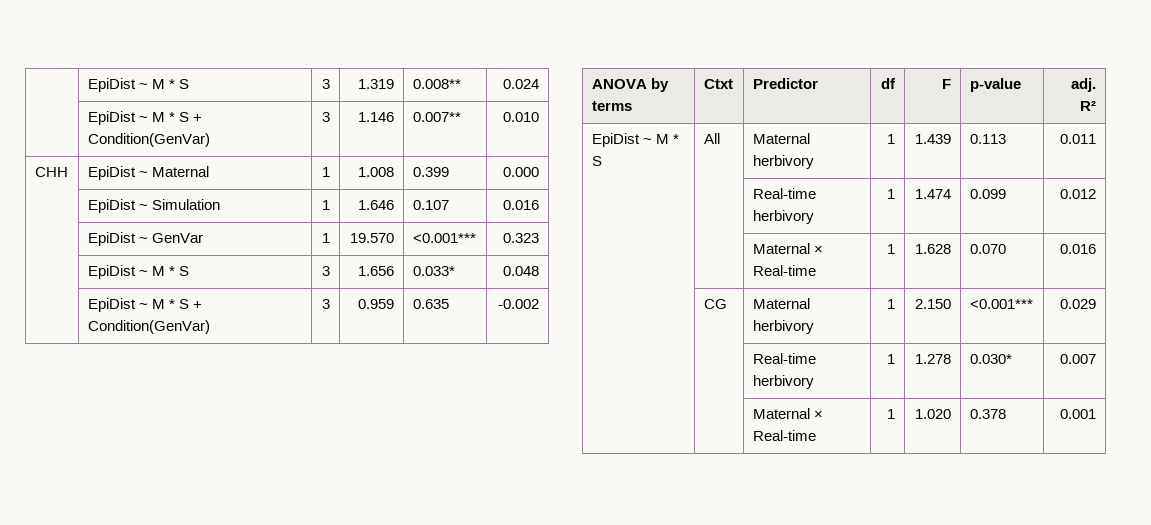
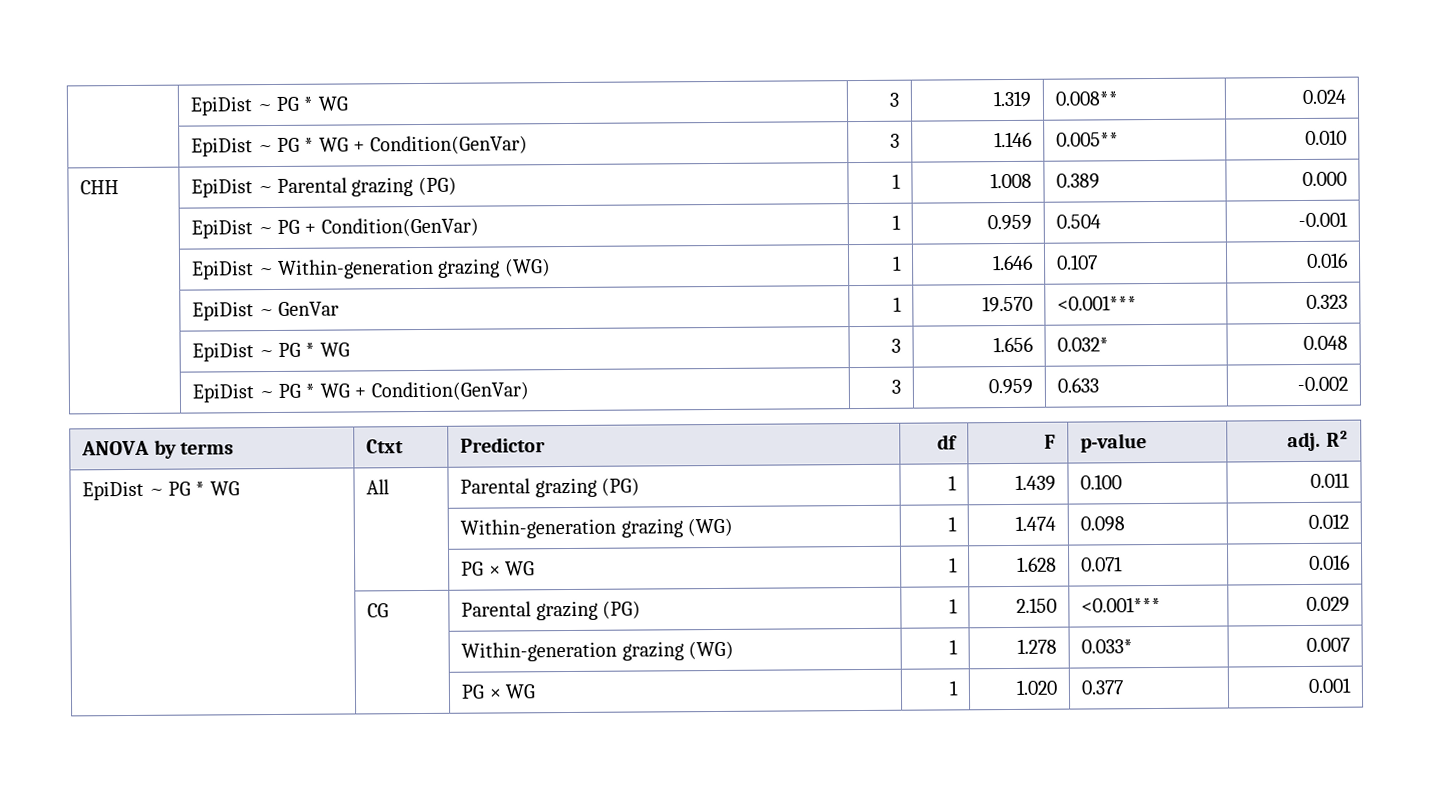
- | EpiDist ~ M * S | 3 | 1.319 | 0.008** | 0.024
+ | EpiDist ~ PG * WG | 3 | 1.319 | 0.008** | 0.024
- | EpiDist ~ M * S + Condition(GenVar) | 3 | 1.146 | 0.007** | 0.010
+ | EpiDist ~ PG * WG + Condition(GenVar) | 3 | 1.146 | 0.005** | 0.010
- CHH | EpiDist ~ Maternal | 1 | 1.008 | 0.399 | 0.000
+ CHH | EpiDist ~ Parental grazing (PG) | 1 | 1.008 | 0.389 | 0.000
- | EpiDist ~ Simulation | 1 | 1.646 | 0.107 | 0.016
+ | EpiDist ~ PG + Condition(GenVar) | 1 | 0.959 | 0.504 | -0.001
+ | EpiDist ~ Within-generation grazing (WG) | 1 | 1.646 | 0.107 | 0.016
- | EpiDist ~ M * S | 3 | 1.656 | 0.033* | 0.048
+ | EpiDist ~ PG * WG | 3 | 1.656 | 0.032* | 0.048
- | EpiDist ~ M * S + Condition(GenVar) | 3 | 0.959 | 0.635 | -0.002
+ | EpiDist ~ PG * WG + Condition(GenVar) | 3 | 0.959 | 0.633 | -0.002
- EpiDist ~ M * S | All | Maternal herbivory | 1 | 1.439 | 0.113 | 0.011
+ EpiDist ~ PG * WG | All | Parental grazing (PG) | 1 | 1.439 | 0.100 | 0.011
- | | Real-time herbivory | 1 | 1.474 | 0.099 | 0.012
+ | | Within-generation grazing (WG) | 1 | 1.474 | 0.098 | 0.012
- | | Maternal × Real-time | 1 | 1.628 | 0.070 | 0.016
+ | | PG × WG | 1 | 1.628 | 0.071 | 0.016
- | CG | Maternal herbivory | 1 | 2.150 | <0.001*** | 0.029
+ | CG | Parental grazing (PG) | 1 | 2.150 | <0.001*** | 0.029
- | | Real-time herbivory | 1 | 1.278 | 0.030* | 0.007
+ | | Within-generation grazing (WG) | 1 | 1.278 | 0.033* | 0.007
- | | Maternal × Real-time | 1 | 1.020 | 0.378 | 0.001
+ | | PG × WG | 1 | 1.020 | 0.377 | 0.001

